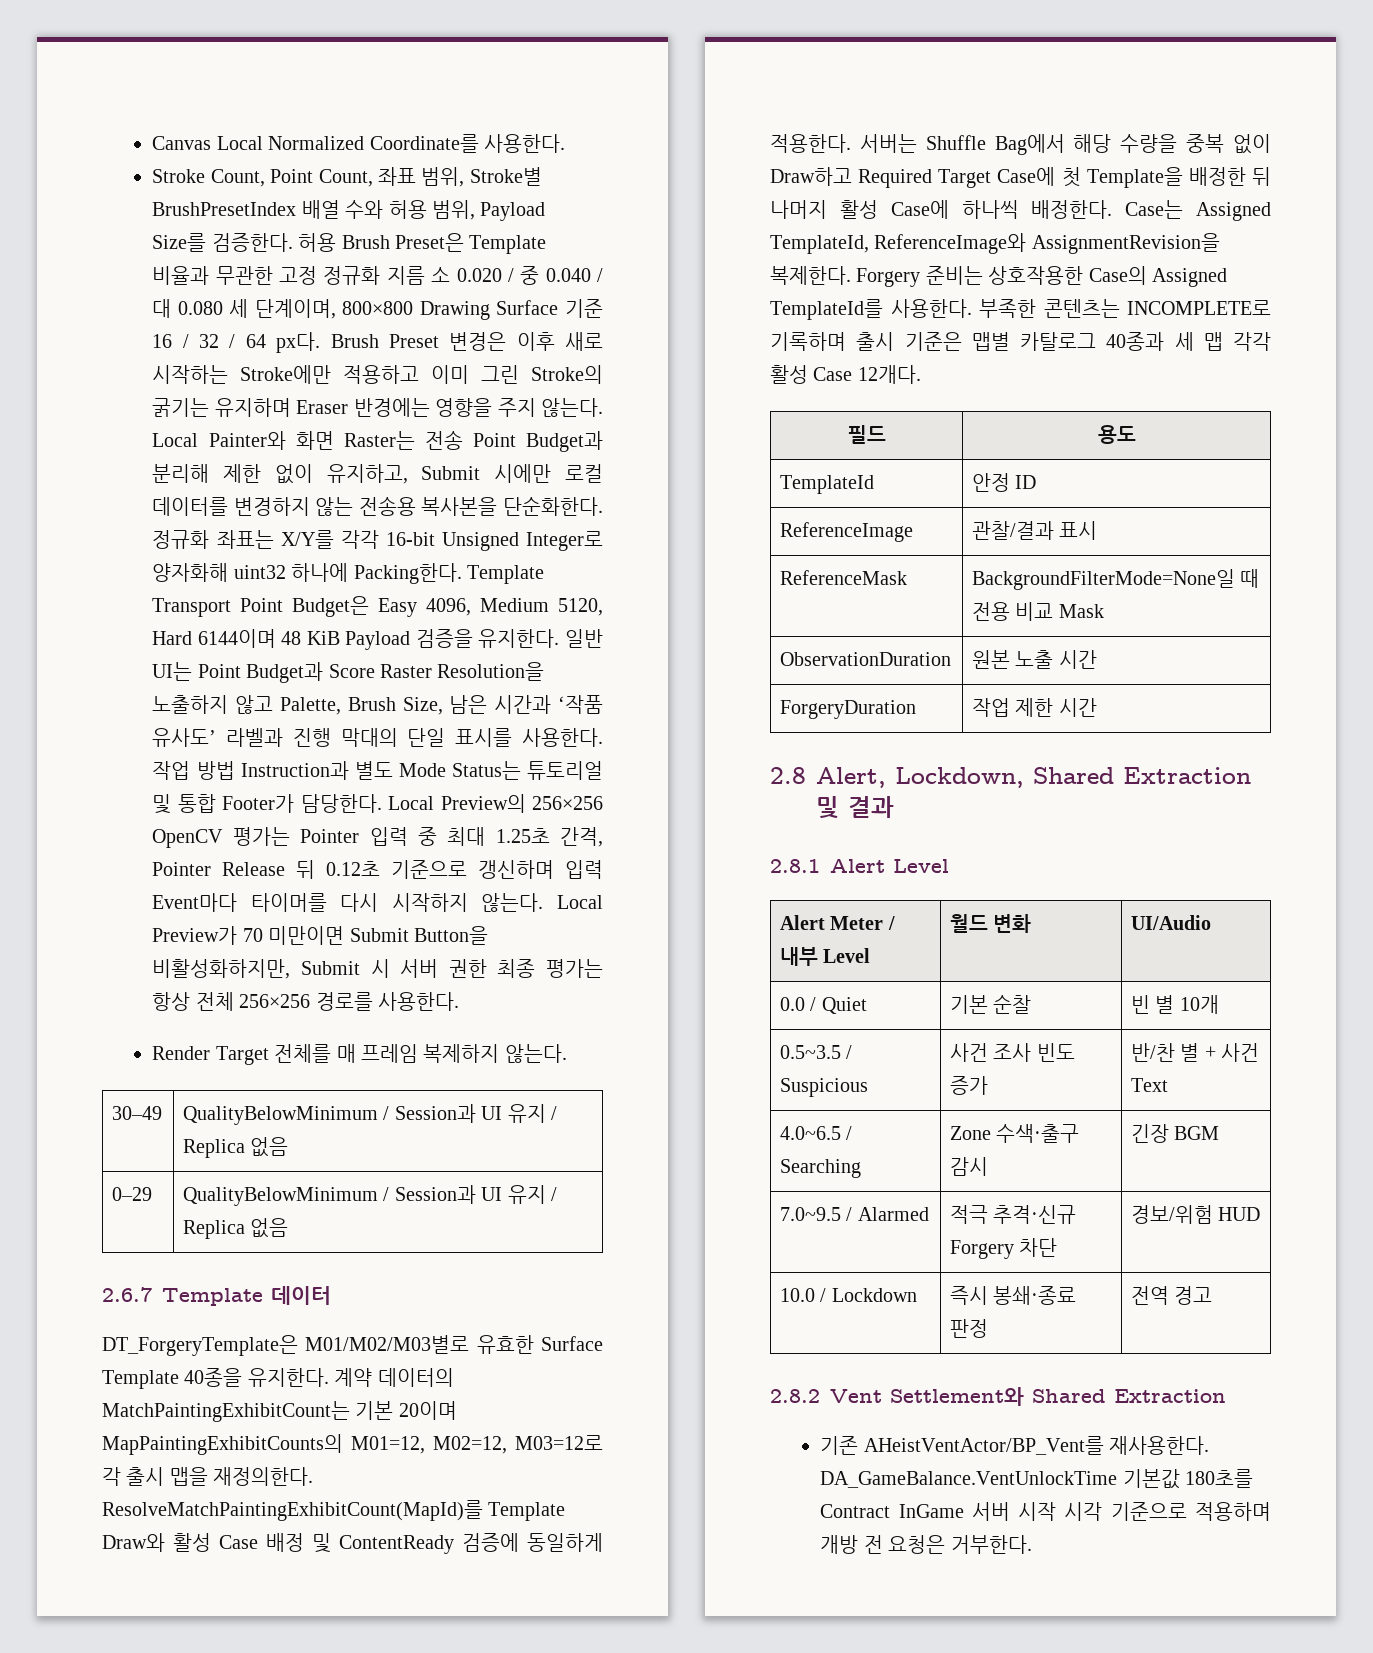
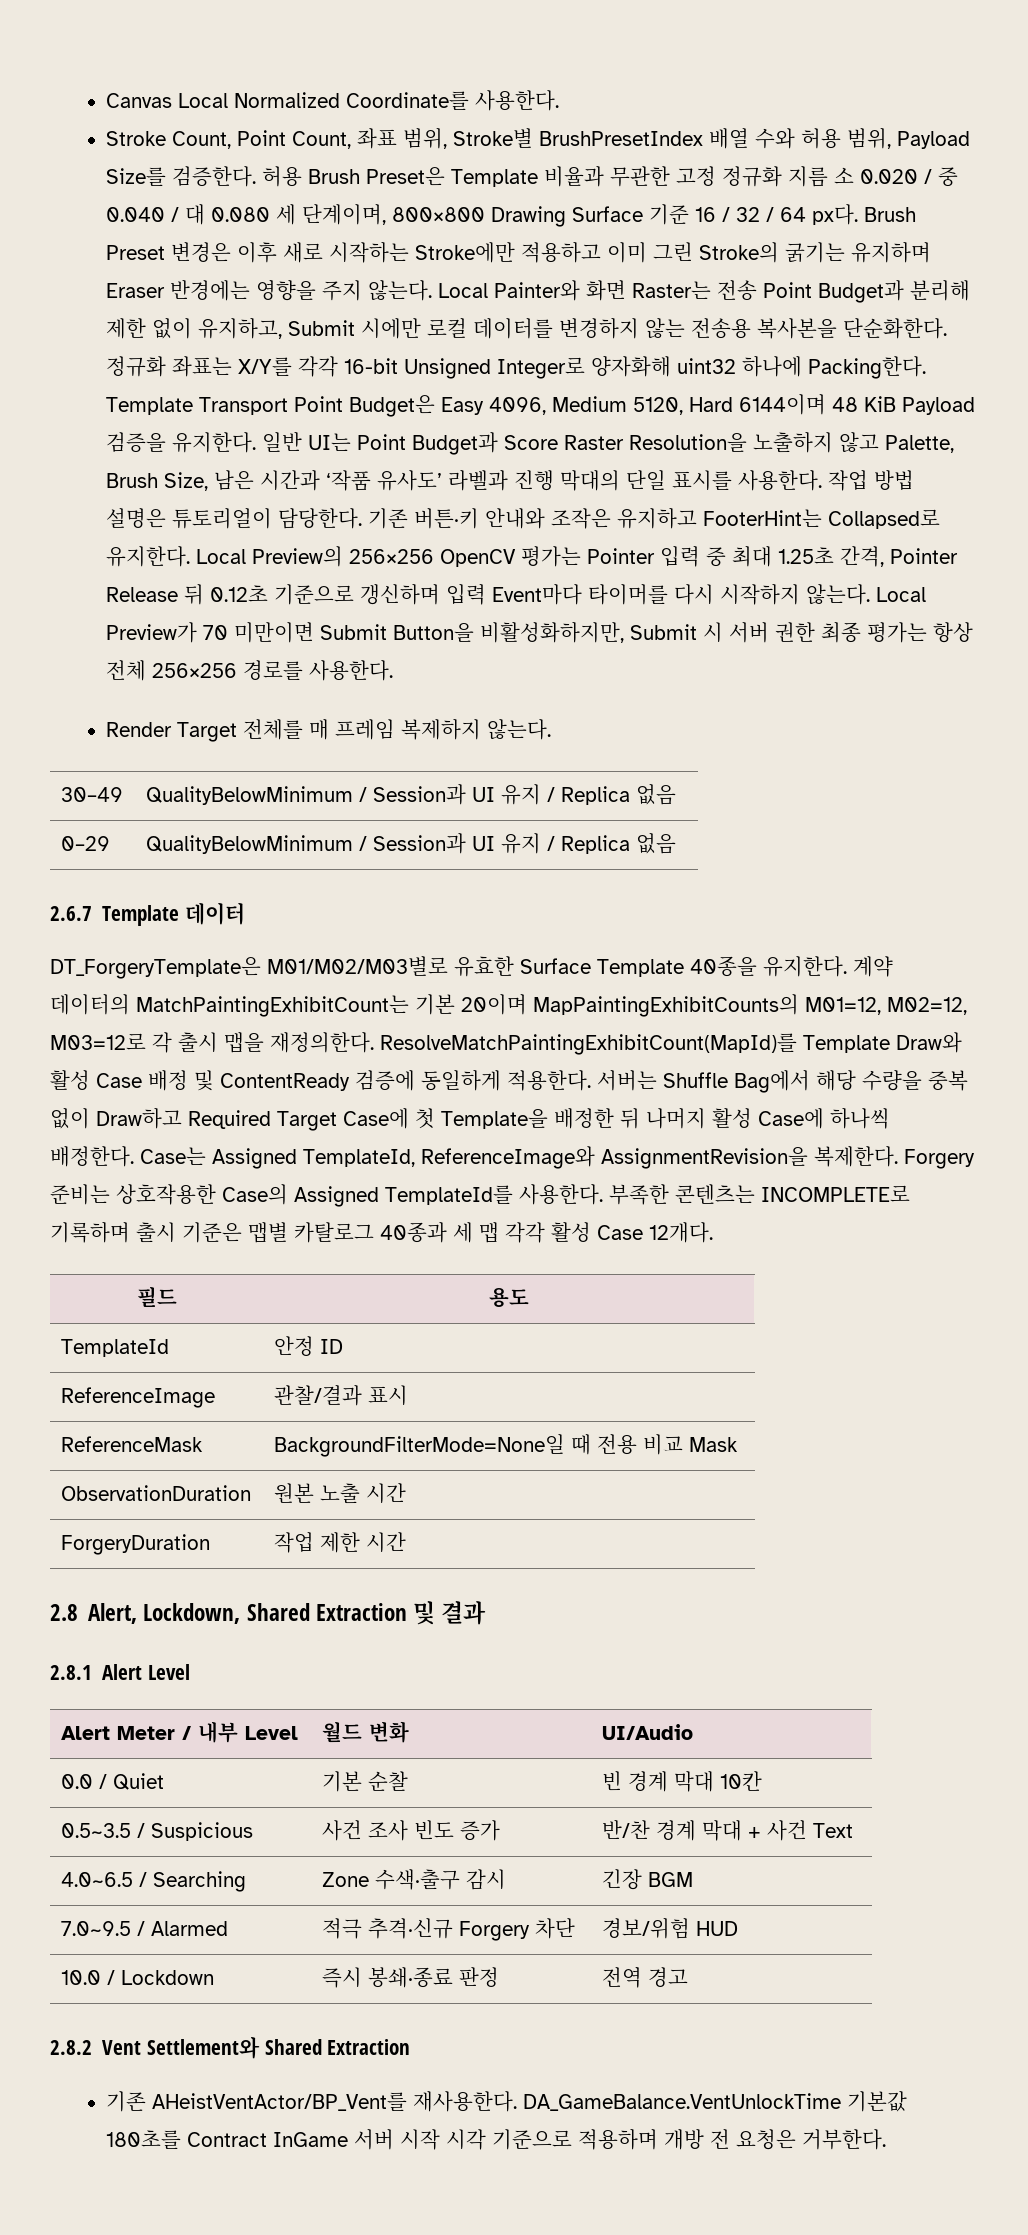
- 작업 방법 Instruction과 별도 Mode Status는 튜토리얼 및 통합 Footer가 담당한다.
+ 작업 방법 설명은 튜토리얼이 담당한다. 기존 버튼·키 안내와 조작은 유지하고 FooterHint는 Collapsed로 유지한다.
- 0.0 / Quiet | 기본 순찰 | 빈 별 10개
+ 0.0 / Quiet | 기본 순찰 | 빈 경계 막대 10칸
- 0.5~3.5 / Suspicious | 사건 조사 빈도 증가 | 반/찬 별 + 사건 Text
+ 0.5~3.5 / Suspicious | 사건 조사 빈도 증가 | 반/찬 경계 막대 + 사건 Text

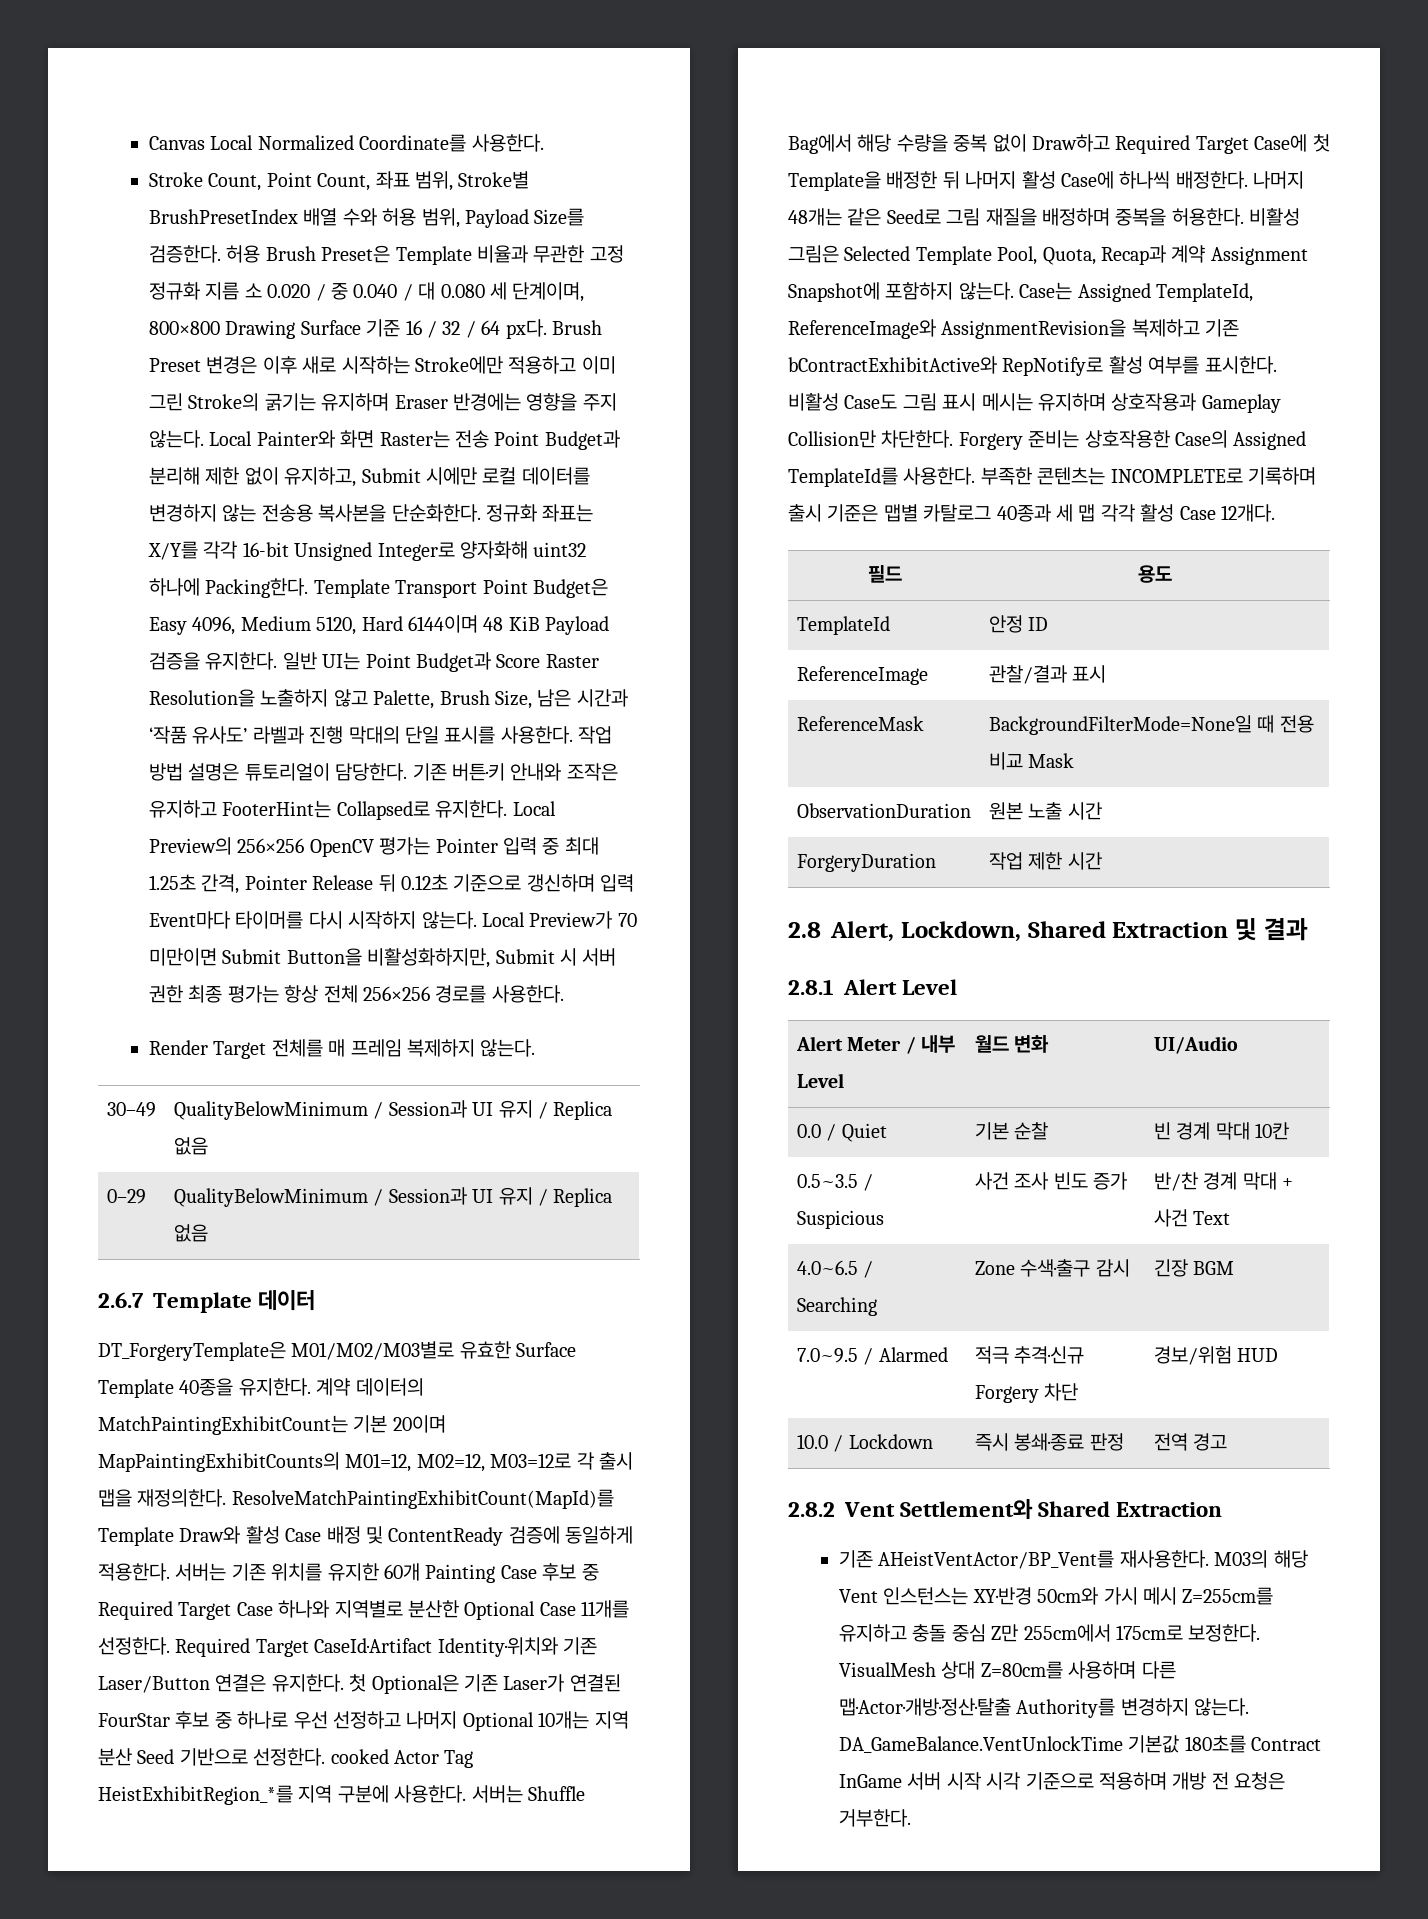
- 서버는 Shuffle Bag에서 해당 수량을 중복 없이 Draw하고 Required Target Case에 첫 Template을 배정한 뒤 나머지 활성 Case에 하나씩 배정한다.
+ 서버는 기존 위치를 유지한 60개 Painting Case 후보 중 Required Target Case 하나와 지역별로 분산한 Optional Case 11개를 선정한다. Required Target CaseId·Artifact Identity·위치와 기존 Laser/Button 연결은 유지한다. 첫 Optional은 기존 Laser가 연결된 FourStar 후보 중 하나로 우선 선정하고 나머지 Optional 10개는 지역 분산 Seed 기반으로 선정한다. cooked Actor Tag HeistExhibitRegion_*를 지역 구분에 사용한다. 서버는 Shuffle Bag에서 해당 수량을 중복 없이 Draw하고 Required Target Case에 첫 Template을 배정한 뒤 나머지 활성 Case에 하나씩 배정한다.
+ 나머지 48개는 같은 Seed로 그림 재질을 배정하며 중복을 허용한다. 비활성 그림은 Selected Template Pool, Quota, Recap과 계약 Assignment Snapshot에 포함하지 않는다.
- Case는 Assigned TemplateId, ReferenceImage와 AssignmentRevision을 복제한다.
+ Case는 Assigned TemplateId, ReferenceImage와 AssignmentRevision을 복제하고 기존 bContractExhibitActive와 RepNotify로 활성 여부를 표시한다. 비활성 Case도 그림 표시 메시는 유지하며 상호작용과 Gameplay Collision만 차단한다.
+ M03의 해당 Vent 인스턴스는 XY·반경 50cm와 가시 메시 Z=255cm를 유지하고 충돌 중심 Z만 255cm에서 175cm로 보정한다. VisualMesh 상대 Z=80cm를 사용하며 다른 맵·Actor·개방·정산·탈출 Authority를 변경하지 않는다.

